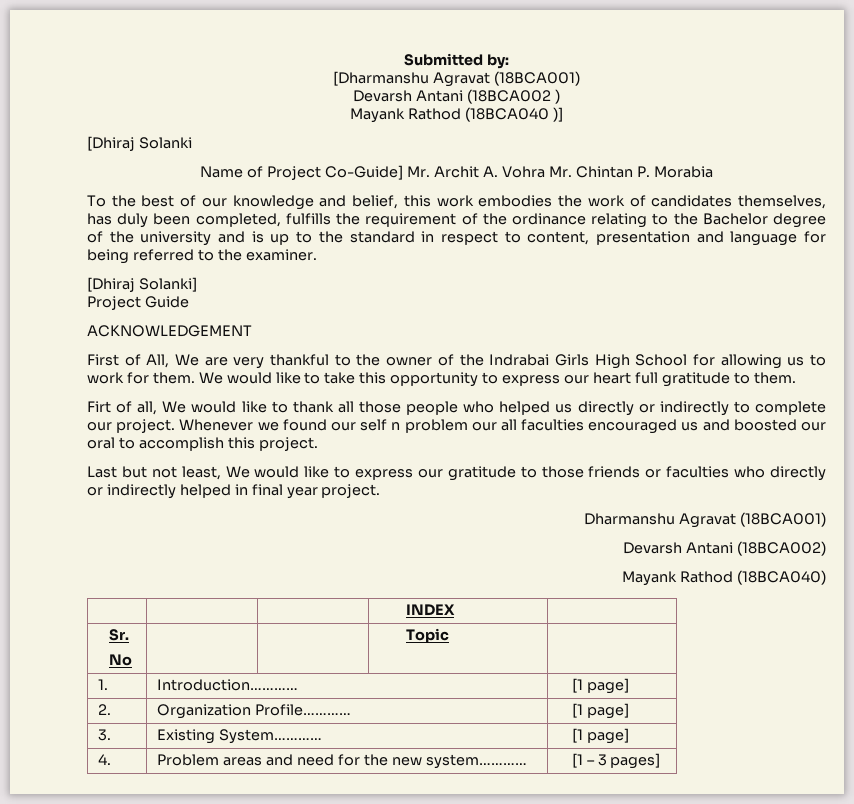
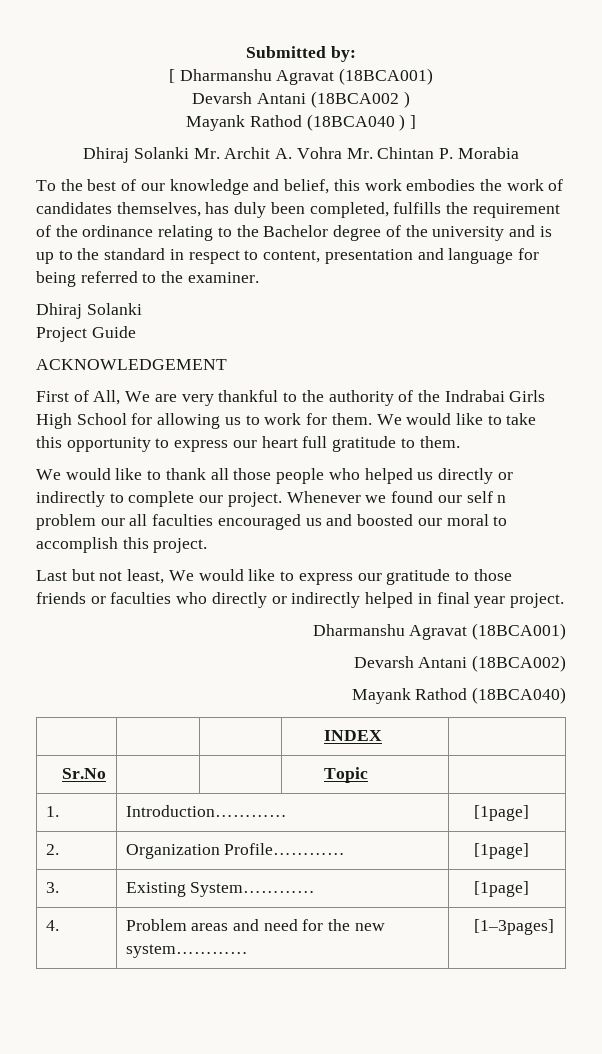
- [Dharmanshu Agravat (18BCA001)
+ [ Dharmanshu Agravat (18BCA001)
- Mayank Rathod (18BCA040 )]
- [Dhiraj Solanki
- Name of Project Co-Guide] Mr. Archit A. Vohra Mr. Chintan P. Morabia
+ Mayank Rathod (18BCA040 ) ]
+ Dhiraj Solanki Mr. Archit A. Vohra Mr. Chintan P. Morabia
  To the best of our knowledge and belief, this work embodies the work of candidates themselves, has duly been completed, fulfills the requirement of the ordinance relating to the Bachelor degree of the university and is up to the standard in respect to content, presentation and language for being referred to the examiner.
- [Dhiraj Solanki]
+ Dhiraj Solanki
- First of All, We are very thankful to the owner of the Indrabai Girls High School for allowing us to work for them.
+ First of All, We are very thankful to the authority of the Indrabai Girls High School for allowing us to work for them.
- Firt of all, We would like to thank all those people who helped us directly or indirectly to complete our project.
+ We would like to thank all those people who helped us directly or indirectly to complete our project.
- Whenever we found our self n problem our all faculties encouraged us and boosted our oral to accomplish this project.
+ Whenever we found our self n problem our all faculties encouraged us and boosted our moral to accomplish this project.
- Sr.
- No | | | Topic |
+ Sr.No | | | Topic |
- 1. | Introduction………… | [1 page]
+ 1. | Introduction………… | [1page]
- 2. | Organization Profile………… | [1 page]
+ 2. | Organization Profile………… | [1page]
- 3. | Existing System………… | [1 page]
+ 3. | Existing System………… | [1page]
- 4. | Problem areas and need for the new system………… | [1 – 3 pages]
+ 4. | Problem areas and need for the new system………… | [1–3pages]

